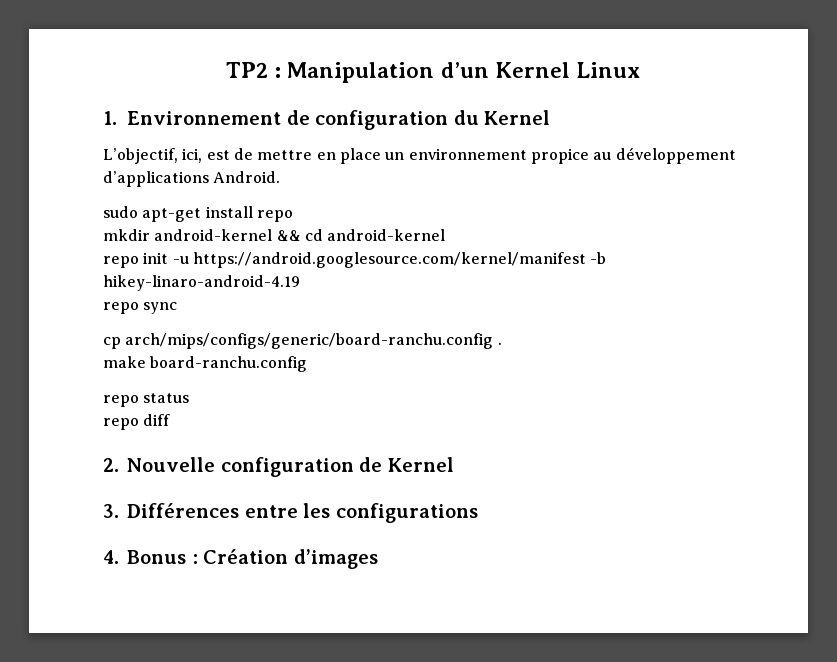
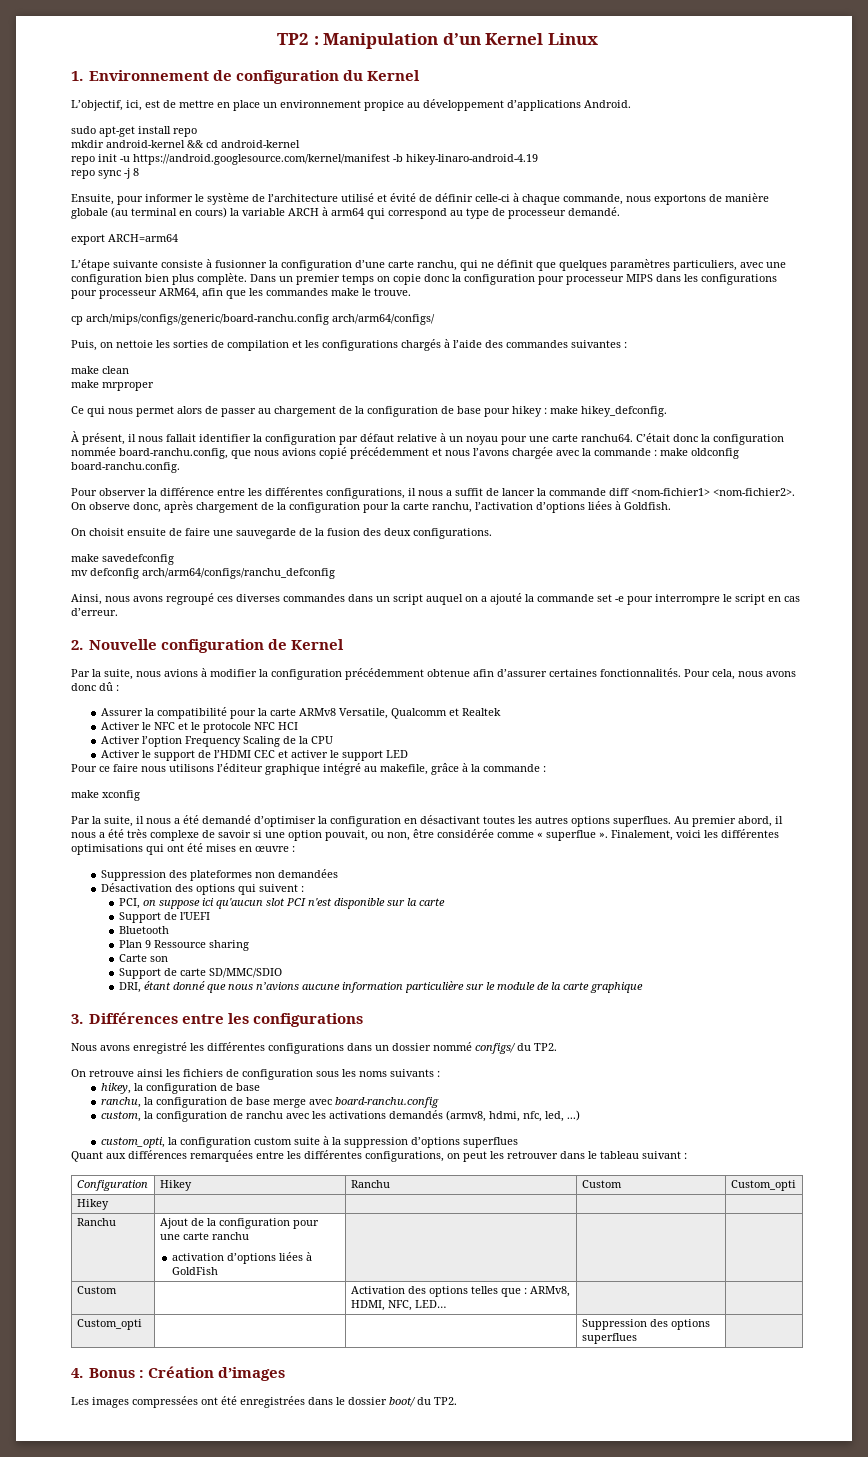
- repo sync
- cp arch/mips/configs/generic/board-ranchu.config .
- make board-ranchu.config
- repo status
- repo diff
+ repo sync -j 8
+ Ensuite, pour informer le système de l’architecture utilisé et évité de définir celle-ci à chaque commande, nous exportons de manière globale (au terminal en cours) la variable ARCH à arm64 qui correspond au type de processeur demandé.
+ export ARCH=arm64
+ L’étape suivante consiste à fusionner la configuration d’une carte ranchu, qui ne définit que quelques paramètres particuliers, avec une configuration bien plus complète. Dans un premier temps on copie donc la configuration pour processeur MIPS dans les configurations pour processeur ARM64, afin que les commandes make le trouve.
+ cp arch/mips/configs/generic/board-ranchu.config arch/arm64/configs/
+ Puis, on nettoie les sorties de compilation et les configurations chargés à l’aide des commandes suivantes :
+ make clean
+ make mrproper
+ Ce qui nous permet alors de passer au chargement de la configuration de base pour hikey : make hikey_defconfig.
+ À présent, il nous fallait identifier la configuration par défaut relative à un noyau pour une carte ranchu64. C’était donc la configuration nommée board-ranchu.config, que nous avions copié précédemment et nous l’avons chargée avec la commande : make oldconfig board-ranchu.config.
+ Pour observer la différence entre les différentes configurations, il nous a suffit de lancer la commande diff <nom-fichier1> <nom-fichier2>. On observe donc, après chargement de la configuration pour la carte ranchu, l’activation d’options liées à Goldfish.
+ On choisit ensuite de faire une sauvegarde de la fusion des deux configurations.
+ make savedefconfig
+ mv defconfig arch/arm64/configs/ranchu_defconfig
+ Ainsi, nous avons regroupé ces diverses commandes dans un script auquel on a ajouté la commande set -e pour interrompre le script en cas d’erreur.
+ Par la suite, nous avions à modifier la configuration précédemment obtenue afin d’assurer certaines fonctionnalités. Pour cela, nous avons donc dû :
+ Assurer la compatibilité pour la carte ARMv8 Versatile, Qualcomm et Realtek
+ Activer le NFC et le protocole NFC HCI
+ Activer l’option Frequency Scaling de la CPU
+ Activer le support de l’HDMI CEC et activer le support LED
+ Pour ce faire nous utilisons l’éditeur graphique intégré au makefile, grâce à la commande :
+ make xconfig
+ Par la suite, il nous a été demandé d’optimiser la configuration en désactivant toutes les autres options superflues. Au premier abord, il nous a été très complexe de savoir si une option pouvait, ou non, être considérée comme « superflue ». Finalement, voici les différentes optimisations qui ont été mises en œuvre :
+ Suppression des plateformes non demandées
+ Désactivation des options qui suivent :
+ PCI, on suppose ici qu'aucun slot PCI n'est disponible sur la carte
+ Support de l'UEFI
+ Bluetooth
+ Plan 9 Ressource sharing
+ Carte son
+ Support de carte SD/MMC/SDIO
+ DRI, étant donné que nous n’avions aucune information particulière sur le module de la carte graphique
+ Nous avons enregistré les différentes configurations dans un dossier nommé configs/ du TP2.
+ On retrouve ainsi les fichiers de configuration sous les noms suivants :
+ hikey, la configuration de base
+ ranchu, la configuration de base merge avec board-ranchu.config
+ custom, la configuration de ranchu avec les activations demandés (armv8, hdmi, nfc, led, ...)
+ custom_opti, la configuration custom suite à la suppression d’options superflues
+ Quant aux différences remarquées entre les différentes configurations, on peut les retrouver dans le tableau suivant :
+ Configuration | Hikey | Ranchu | Custom | Custom_opti
+ Hikey | | | |
+ Ranchu | Ajout de la configuration pour une carte ranchu
+ activation d’options liées à GoldFish | | |
+ Custom | | Activation des options telles que : ARMv8, HDMI, NFC, LED… | |
+ Custom_opti | | | Suppression des options superflues |
+ Les images compressées ont été enregistrées dans le dossier boot/ du TP2.

